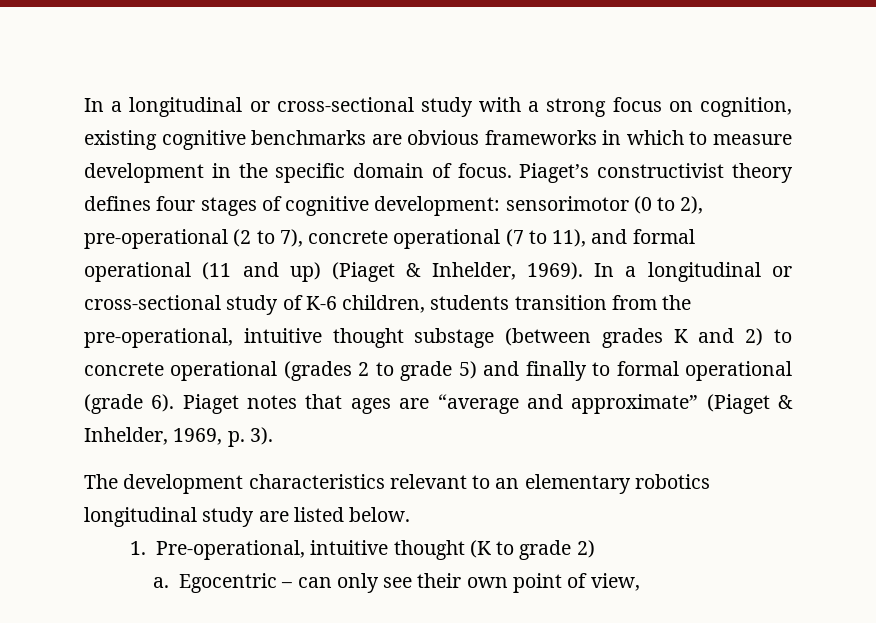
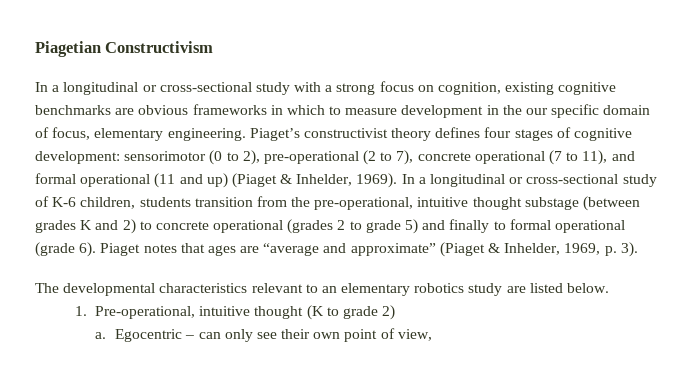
+ Piagetian Constructivism
- In a longitudinal or cross-sectional study with a strong focus on cognition, existing cognitive benchmarks are obvious frameworks in which to measure development in the specific domain of focus.
+ In a longitudinal or cross-sectional study with a strong focus on cognition, existing cognitive benchmarks are obvious frameworks in which to measure development in the our specific domain of focus, elementary engineering.
- The development characteristics relevant to an elementary robotics longitudinal study are listed below.
+ The developmental characteristics relevant to an elementary robotics study are listed below.

